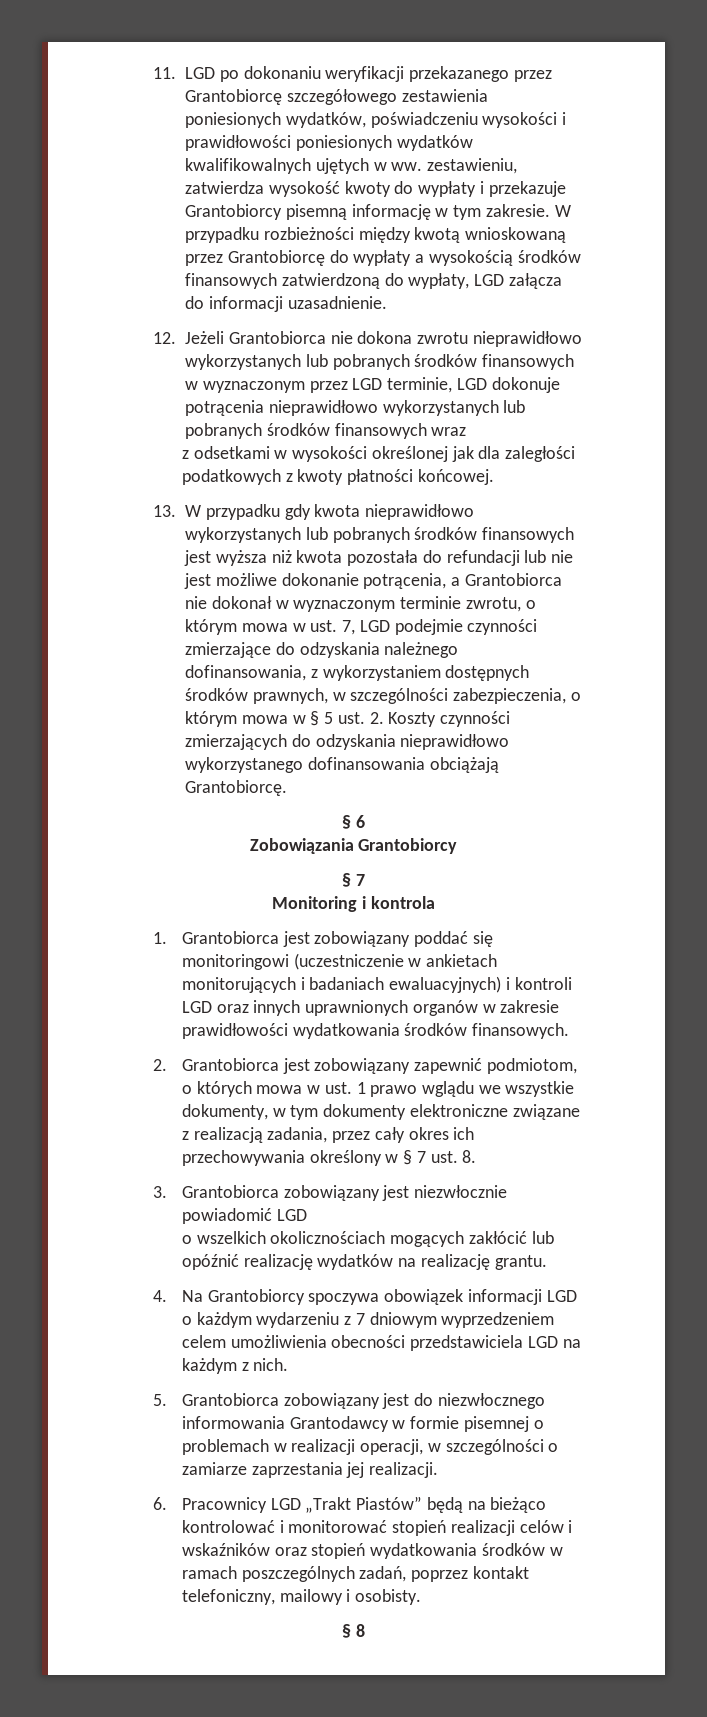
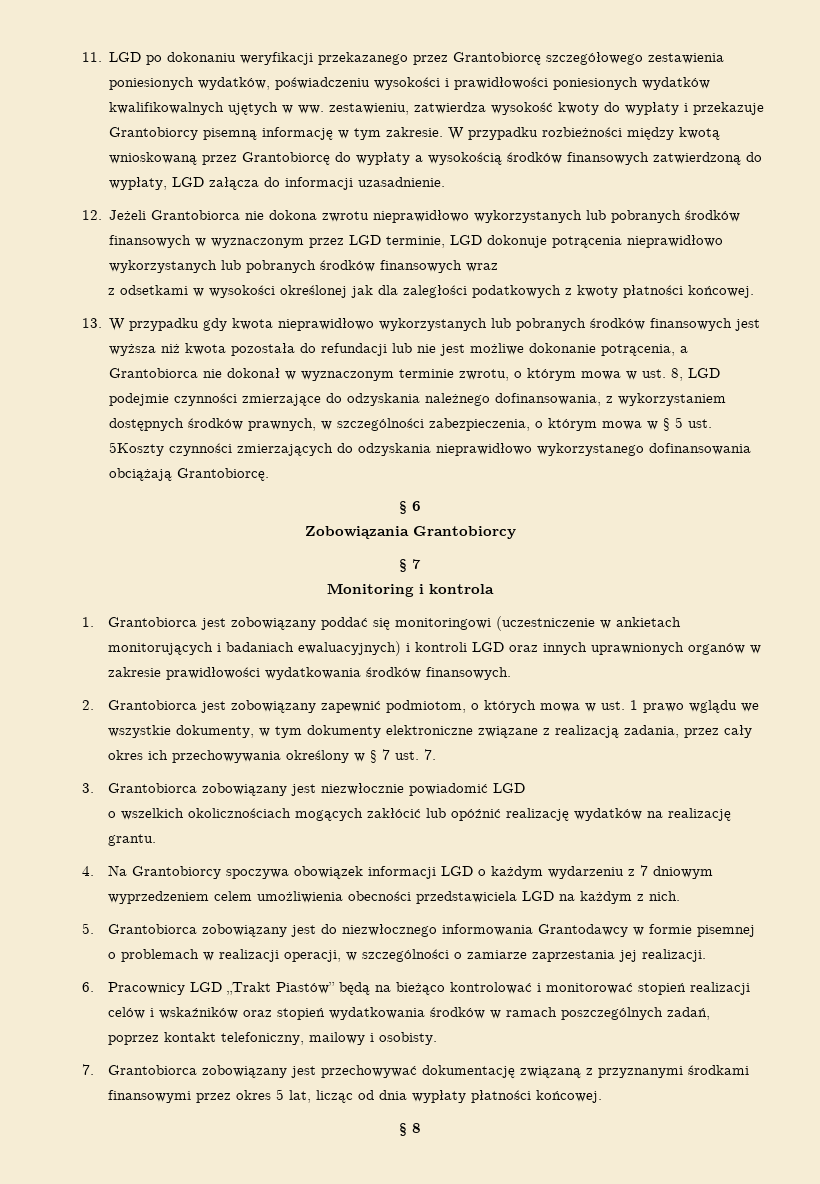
- 13. W przypadku gdy kwota nieprawidłowo wykorzystanych lub pobranych środków finansowych jest wyższa niż kwota pozostała do refundacji lub nie jest możliwe dokonanie potrącenia, a Grantobiorca nie dokonał w wyznaczonym terminie zwrotu, o którym mowa w ust. 7, LGD podejmie czynności zmierzające do odzyskania należnego dofinansowania, z wykorzystaniem dostępnych środków prawnych, w szczególności zabezpieczenia, o którym mowa w § 5 ust. 2. Koszty czynności zmierzających do odzyskania nieprawidłowo wykorzystanego dofinansowania obciążają Grantobiorcę.
+ 13. W przypadku gdy kwota nieprawidłowo wykorzystanych lub pobranych środków finansowych jest wyższa niż kwota pozostała do refundacji lub nie jest możliwe dokonanie potrącenia, a Grantobiorca nie dokonał w wyznaczonym terminie zwrotu, o którym mowa w ust. 8, LGD podejmie czynności zmierzające do odzyskania należnego dofinansowania, z wykorzystaniem dostępnych środków prawnych, w szczególności zabezpieczenia, o którym mowa w § 5 ust. 5Koszty czynności zmierzających do odzyskania nieprawidłowo wykorzystanego dofinansowania obciążają Grantobiorcę.
- 2. Grantobiorca jest zobowiązany zapewnić podmiotom, o których mowa w ust. 1 prawo wglądu we wszystkie dokumenty, w tym dokumenty elektroniczne związane z realizacją zadania, przez cały okres ich przechowywania określony w § 7 ust. 8.
+ 2. Grantobiorca jest zobowiązany zapewnić podmiotom, o których mowa w ust. 1 prawo wglądu we wszystkie dokumenty, w tym dokumenty elektroniczne związane z realizacją zadania, przez cały okres ich przechowywania określony w § 7 ust. 7.
+ 7. Grantobiorca zobowiązany jest przechowywać dokumentację związaną z przyznanymi środkami finansowymi przez okres 5 lat, licząc od dnia wypłaty płatności końcowej.

